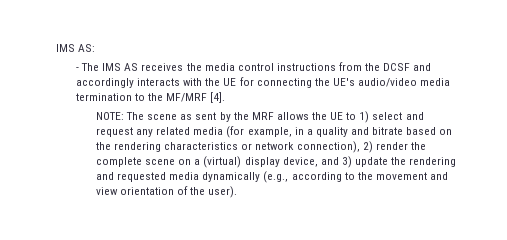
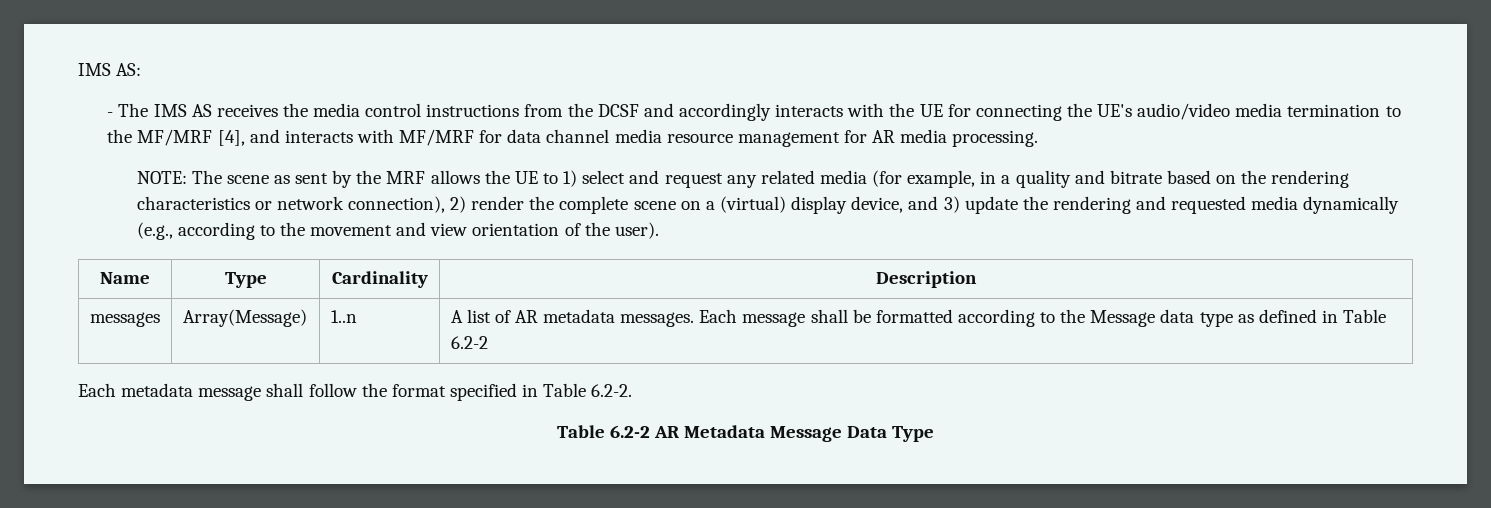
- - The IMS AS receives the media control instructions from the DCSF and accordingly interacts with the UE for connecting the UE's audio/video media termination to the MF/MRF [4].
+ - The IMS AS receives the media control instructions from the DCSF and accordingly interacts with the UE for connecting the UE's audio/video media termination to the MF/MRF [4], and interacts with MF/MRF for data channel media resource management for AR media processing.
+ Name | Type | Cardinality | Description
+ messages | Array(Message) | 1..n | A list of AR metadata messages. Each message shall be formatted according to the Message data type as defined in Table 6.2-2
+ Each metadata message shall follow the format specified in Table 6.2-2.
+ Table 6.2-2 AR Metadata Message Data Type

